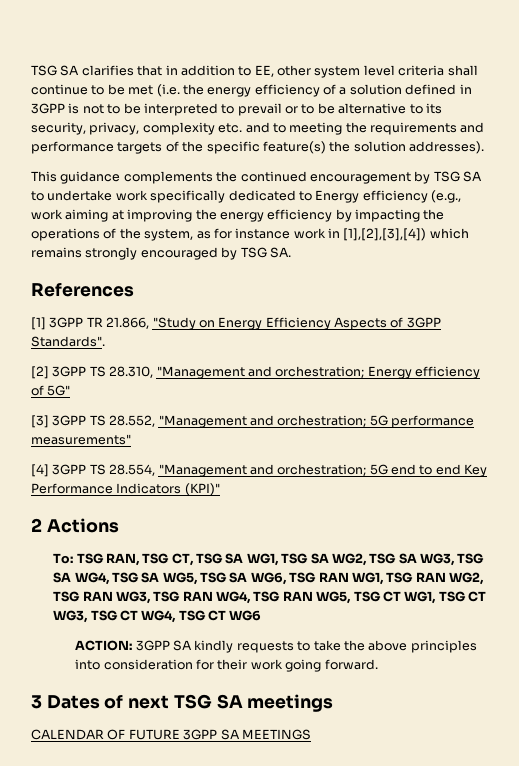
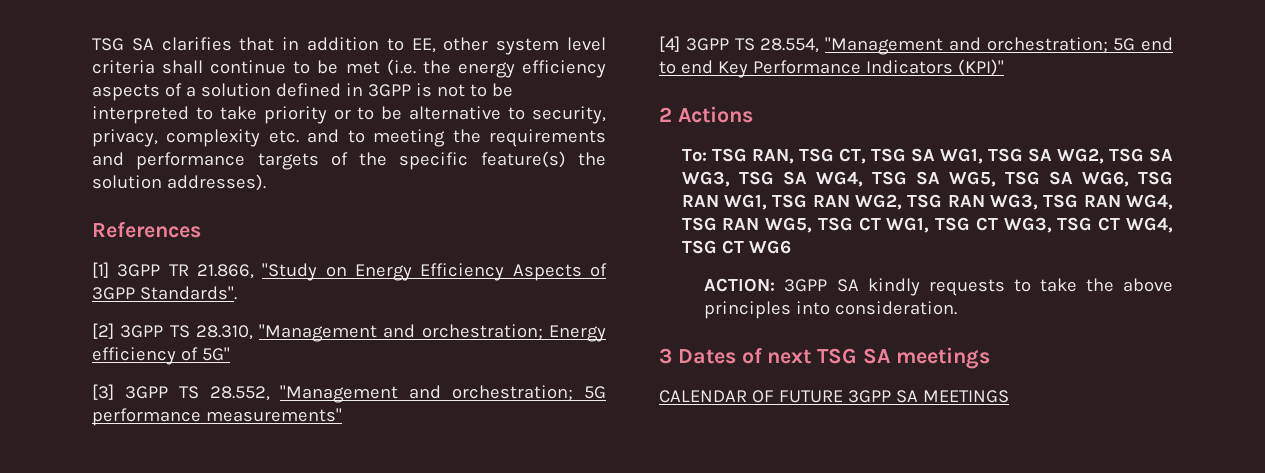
- TSG SA clarifies that in addition to EE, other system level criteria shall continue to be met (i.e. the energy efficiency of a solution defined in 3GPP is not to be interpreted to prevail or to be alternative to its security, privacy, complexity etc. and to meeting the requirements and performance targets of the specific feature(s) the solution addresses).
+ TSG SA clarifies that in addition to EE, other system level criteria shall continue to be met (i.e. the energy efficiency aspects of a solution defined in 3GPP is not to be interpreted to take priority or to be alternative to security, privacy, complexity etc. and to meeting the requirements and performance targets of the specific feature(s) the solution addresses).
- This guidance complements the continued encouragement by TSG SA to undertake work specifically dedicated to Energy efficiency (e.g., work aiming at improving the energy efficiency by impacting the operations of the system, as for instance work in [1],[2],[3],[4]) which remains strongly encouraged by TSG SA.
- ACTION: 3GPP SA kindly requests to take the above principles into consideration for their work going forward.
+ ACTION: 3GPP SA kindly requests to take the above principles into consideration.

